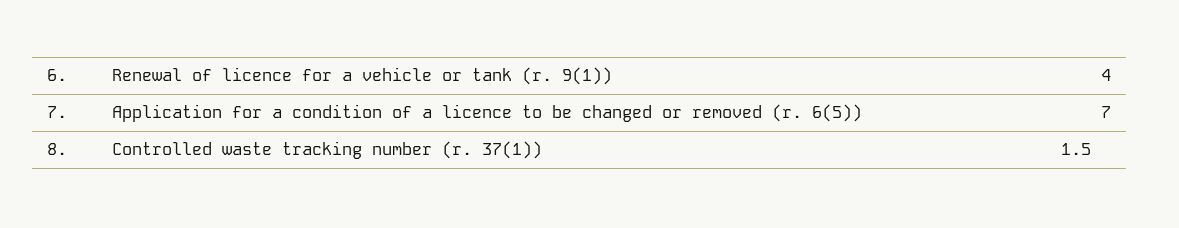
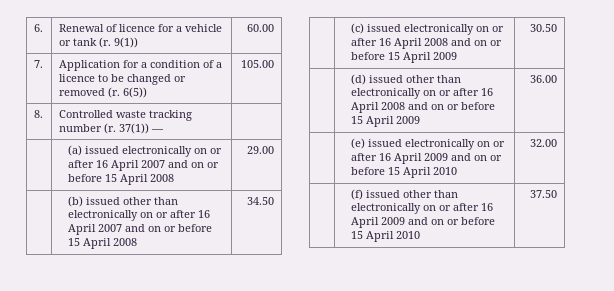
- 6. | Renewal of licence for a vehicle or tank (r. 9(1)) | 4
+ 6. | Renewal of licence for a vehicle or tank (r. 9(1)) | 60.00
- 7. | Application for a condition of a licence to be changed or removed (r. 6(5)) | 7
+ 7. | Application for a condition of a licence to be changed or removed (r. 6(5)) | 105.00
- 8. | Controlled waste tracking number (r. 37(1)) | 1.5
+ 8. | Controlled waste tracking number (r. 37(1)) — |
+ | (a) issued electronically on or after 16 April 2007 and on or before 15 April 2008 | 29.00
+ | (b) issued other than electronically on or after 16 April 2007 and on or before 15 April 2008 | 34.50
+ | (c) issued electronically on or after 16 April 2008 and on or before 15 April 2009 | 30.50
+ | (d) issued other than electronically on or after 16 April 2008 and on or before 15 April 2009 | 36.00
+ | (e) issued electronically on or after 16 April 2009 and on or before 15 April 2010 | 32.00
+ | (f) issued other than electronically on or after 16 April 2009 and on or before 15 April 2010 | 37.50

